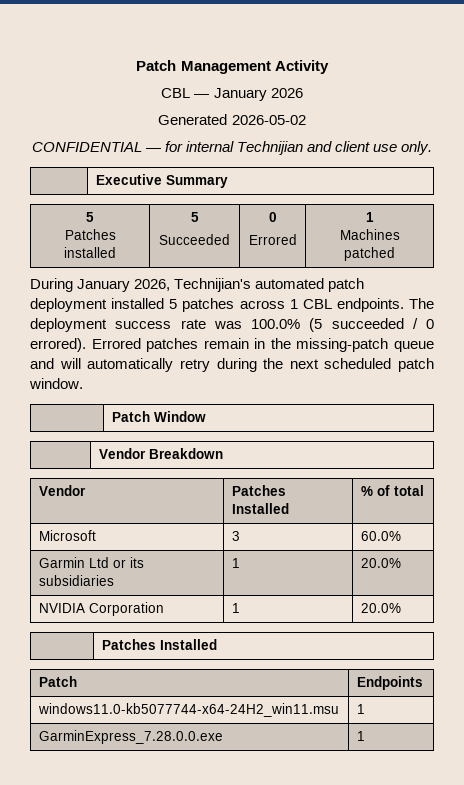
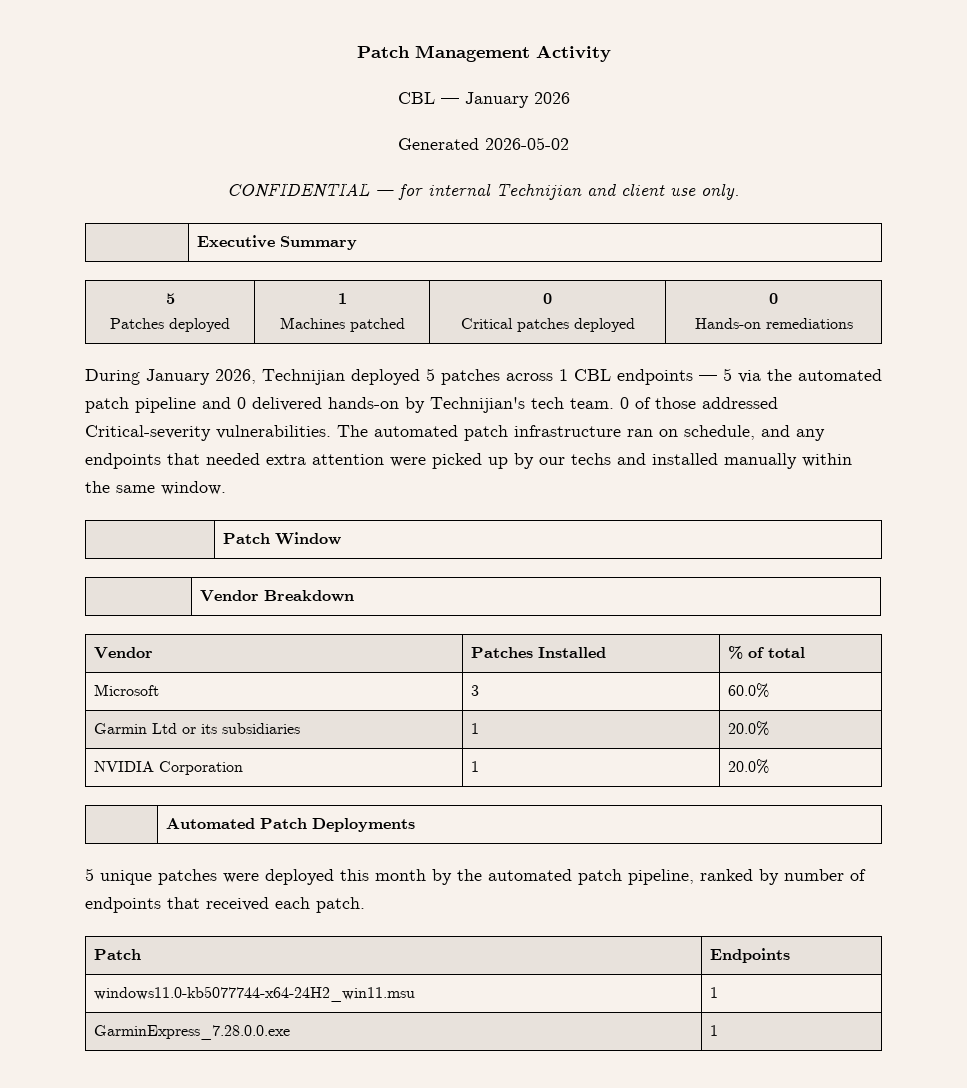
  | Executive Summary
  5
- Patches installed | 5
- Succeeded | 0
- Errored | 1
- Machines patched
- During January 2026, Technijian's automated patch deployment installed 5 patches across 1 CBL endpoints. The deployment success rate was 100.0% (5 succeeded / 0 errored). Errored patches remain in the missing-patch queue and will automatically retry during the next scheduled patch window.
+ Patches deployed | 1
+ Machines patched | 0
+ Critical patches deployed | 0
+ Hands-on remediations
+ During January 2026, Technijian deployed 5 patches across 1 CBL endpoints — 5 via the automated patch pipeline and 0 delivered hands-on by Technijian's tech team. 0 of those addressed Critical-severity vulnerabilities. The automated patch infrastructure ran on schedule, and any endpoints that needed extra attention were picked up by our techs and installed manually within the same window.
  NVIDIA Corporation | 1 | 20.0%
- | Patches Installed
+ | Automated Patch Deployments
+ 5 unique patches were deployed this month by the automated patch pipeline, ranked by number of endpoints that received each patch.

